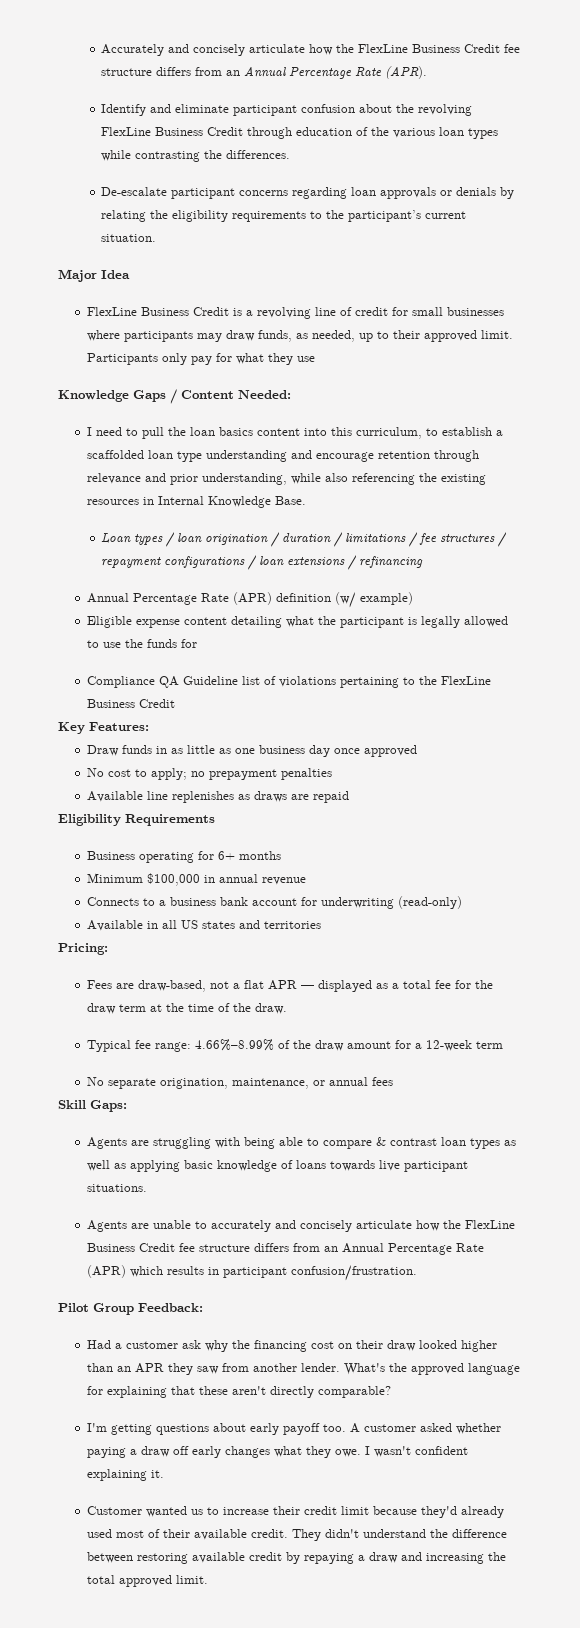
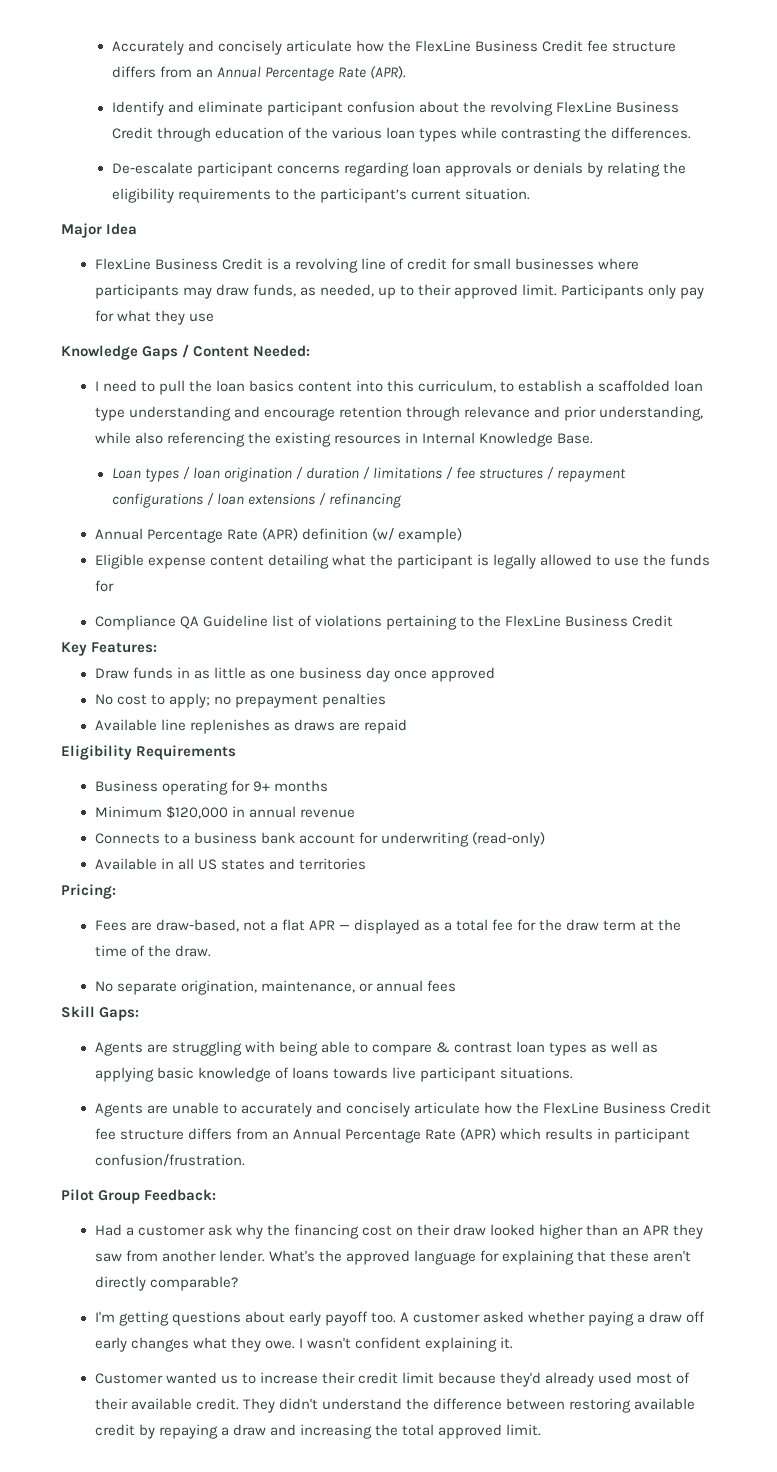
- Business operating for 6+ months
+ Business operating for 9+ months
- Minimum $100,000 in annual revenue
+ Minimum $120,000 in annual revenue
- Typical fee range: 4.66%–8.99% of the draw amount for a 12-week term

